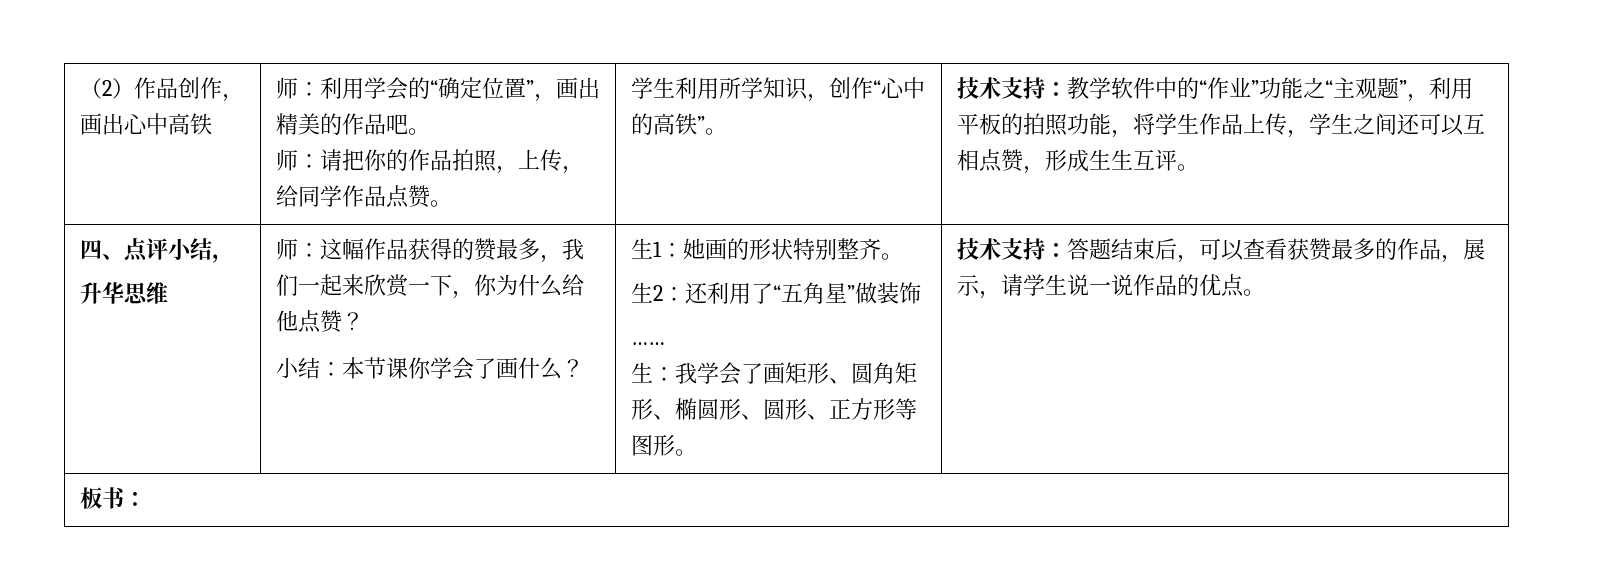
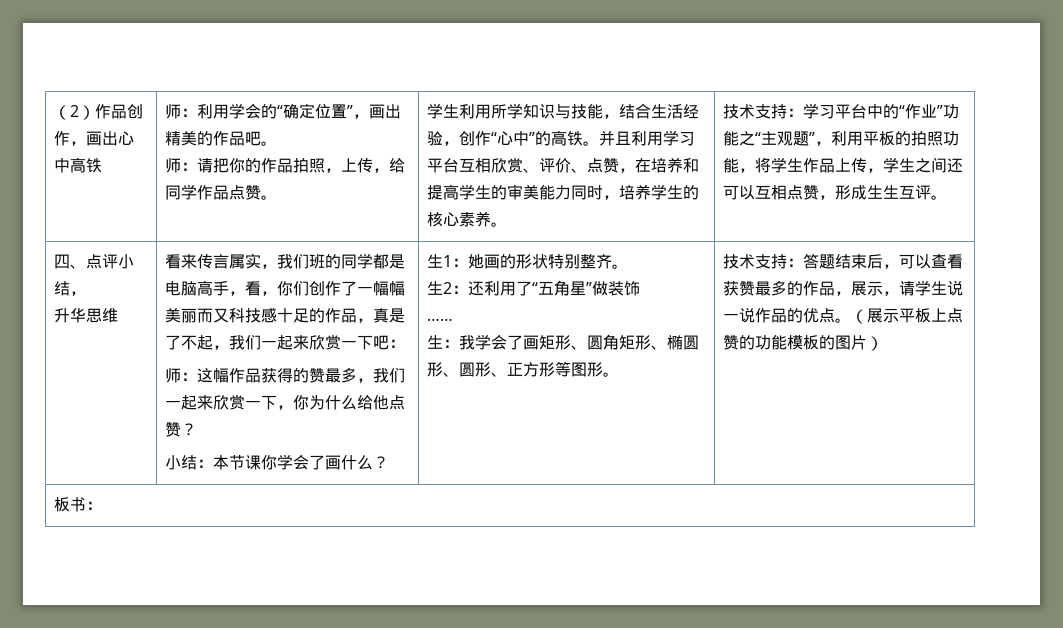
- 学生利用所学知识，创作“心中的高铁”。 | 技术支持：教学软件中的“作业”功能之“主观题”，利用平板的拍照功能，将学生作品上传，学生之间还可以互相点赞，形成生生互评。
+ 学生利用所学知识与技能，结合生活经验，创作“心中”的高铁。并且利用学习平台互相欣赏、评价、点赞，在培养和提高学生的审美能力同时，培养学生的核心素养。 | 技术支持：学习平台中的“作业”功能之“主观题”，利用平板的拍照功能，将学生作品上传，学生之间还可以互相点赞，形成生生互评。
+ 看来传言属实，我们班的同学都是电脑高手，看，你们创作了一幅幅美丽而又科技感十足的作品，真是了不起，我们一起来欣赏一下吧：
+ （展示平板上点赞的功能模板的图片）

